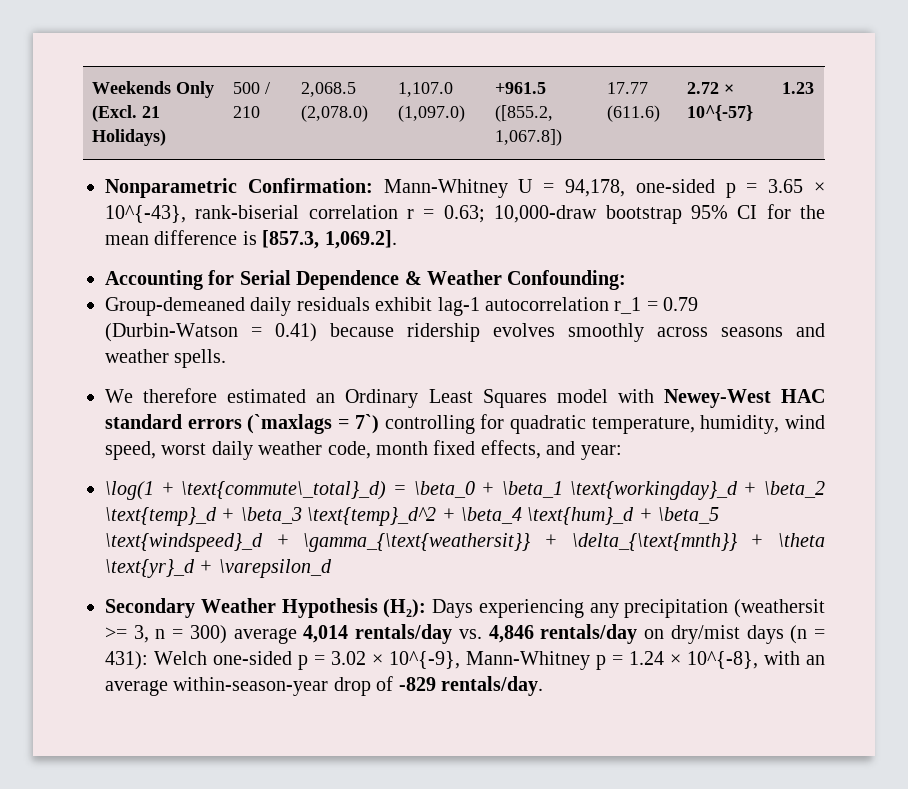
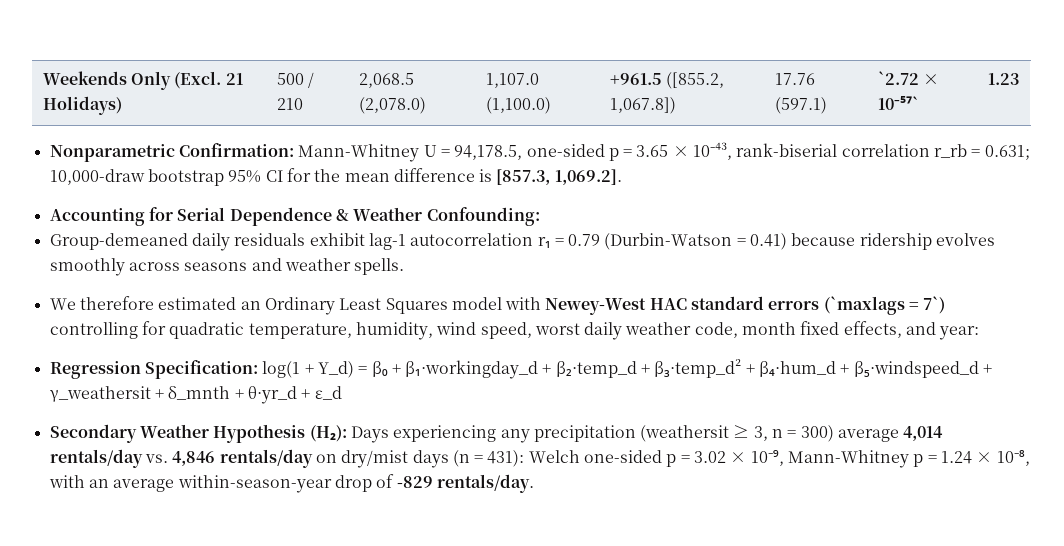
- Weekends Only (Excl. 21 Holidays) | 500 / 210 | 2,068.5 (2,078.0) | 1,107.0 (1,097.0) | +961.5 ([855.2, 1,067.8]) | 17.77 (611.6) | 2.72 × 10^{-57} | 1.23
+ Weekends Only (Excl. 21 Holidays) | 500 / 210 | 2,068.5 (2,078.0) | 1,107.0 (1,100.0) | +961.5 ([855.2, 1,067.8]) | 17.76 (597.1) | `2.72 × 10⁻⁵⁷` | 1.23
- Nonparametric Confirmation: Mann-Whitney U = 94,178, one-sided p = 3.65 × 10^{-43}, rank-biserial correlation r = 0.63; 10,000-draw bootstrap 95% CI for the mean difference is [857.3, 1,069.2].
+ Nonparametric Confirmation: Mann-Whitney U = 94,178.5, one-sided p = 3.65 × 10⁻⁴³, rank-biserial correlation r_rb = 0.631; 10,000-draw bootstrap 95% CI for the mean difference is [857.3, 1,069.2].
- Group-demeaned daily residuals exhibit lag-1 autocorrelation r_1 = 0.79 (Durbin-Watson = 0.41) because ridership evolves smoothly across seasons and weather spells.
+ Group-demeaned daily residuals exhibit lag-1 autocorrelation r₁ = 0.79 (Durbin-Watson = 0.41) because ridership evolves smoothly across seasons and weather spells.
- \log(1 + \text{commute\_total}_d) = \beta_0 + \beta_1 \text{workingday}_d + \beta_2 \text{temp}_d + \beta_3 \text{temp}_d^2 + \beta_4 \text{hum}_d + \beta_5 \text{windspeed}_d + \gamma_{\text{weathersit}} + \delta_{\text{mnth}} + \theta \text{yr}_d + \varepsilon_d
+ Regression Specification: log(1 + Y_d) = β₀ + β₁·workingday_d + β₂·temp_d + β₃·temp_d² + β₄·hum_d + β₅·windspeed_d + γ_weathersit + δ_mnth + θ·yr_d + ε_d
- Secondary Weather Hypothesis (H₂): Days experiencing any precipitation (weathersit >= 3, n = 300) average 4,014 rentals/day vs. 4,846 rentals/day on dry/mist days (n = 431): Welch one-sided p = 3.02 × 10^{-9}, Mann-Whitney p = 1.24 × 10^{-8}, with an average within-season-year drop of -829 rentals/day.
+ Secondary Weather Hypothesis (H₂): Days experiencing any precipitation (weathersit ≥ 3, n = 300) average 4,014 rentals/day vs. 4,846 rentals/day on dry/mist days (n = 431): Welch one-sided p = 3.02 × 10⁻⁹, Mann-Whitney p = 1.24 × 10⁻⁸, with an average within-season-year drop of -829 rentals/day.

